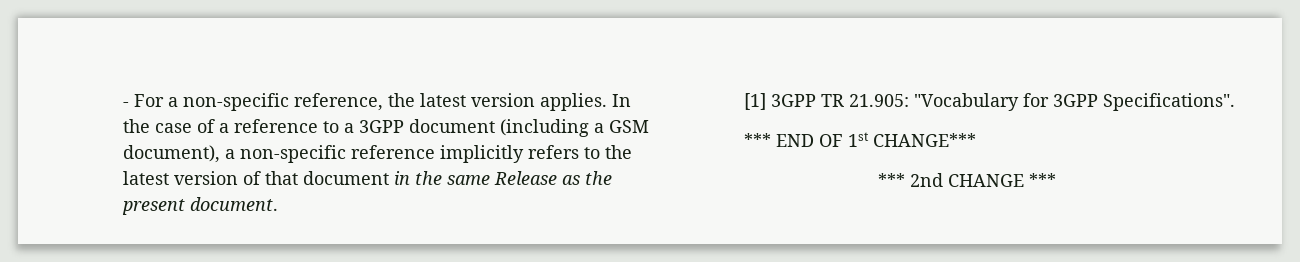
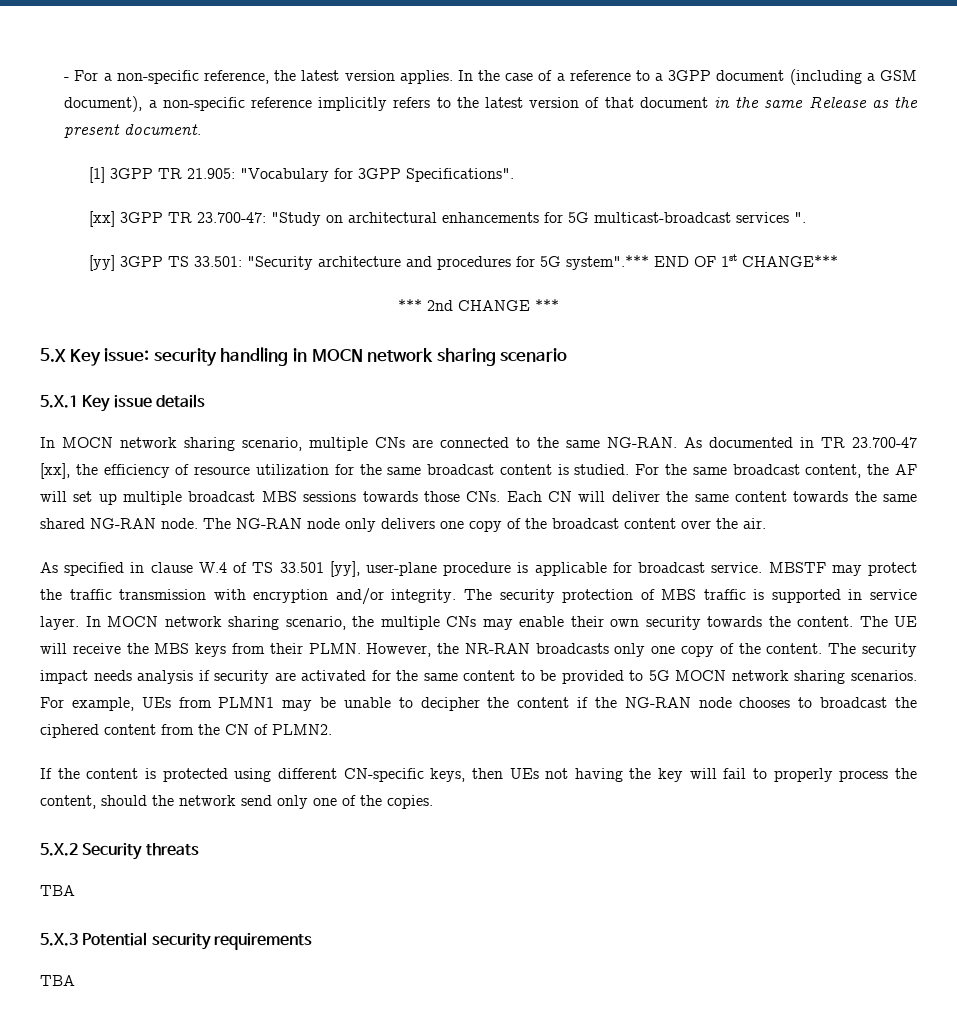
- *** END OF 1st CHANGE***
+ [xx] 3GPP TR 23.700-47: "Study on architectural enhancements for 5G multicast-broadcast services ".
+ [yy] 3GPP TS 33.501: "Security architecture and procedures for 5G system".*** END OF 1st CHANGE***
+ 5.X Key issue: security handling in MOCN network sharing scenario
+ 5.X.1 Key issue details
+ In MOCN network sharing scenario, multiple CNs are connected to the same NG-RAN. As documented in TR 23.700-47 [xx], the efficiency of resource utilization for the same broadcast content is studied. For the same broadcast content, the AF will set up multiple broadcast MBS sessions towards those CNs. Each CN will deliver the same content towards the same shared NG-RAN node. The NG-RAN node only delivers one copy of the broadcast content over the air.
+ As specified in clause W.4 of TS 33.501 [yy], user-plane procedure is applicable for broadcast service. MBSTF may protect the traffic transmission with encryption and/or integrity. The security protection of MBS traffic is supported in service layer. In MOCN network sharing scenario, the multiple CNs may enable their own security towards the content. The UE will receive the MBS keys from their PLMN. However, the NR-RAN broadcasts only one copy of the content. The security impact needs analysis if security are activated for the same content to be provided to 5G MOCN network sharing scenarios. For example, UEs from PLMN1 may be unable to decipher the content if the NG-RAN node chooses to broadcast the ciphered content from the CN of PLMN2.
+ If the content is protected using different CN-specific keys, then UEs not having the key will fail to properly process the content, should the network send only one of the copies.
+ 5.X.2 Security threats
+ TBA
+ 5.X.3 Potential security requirements
+ TBA

